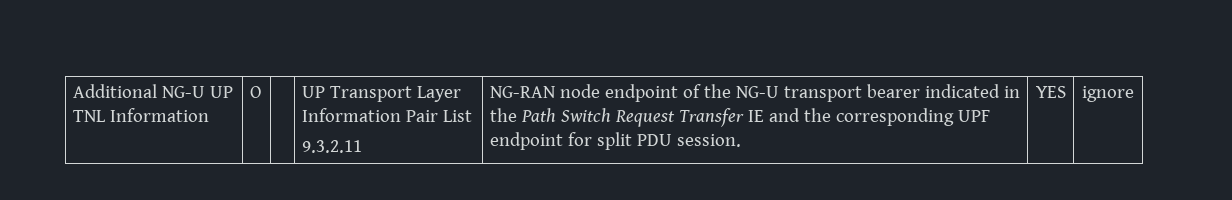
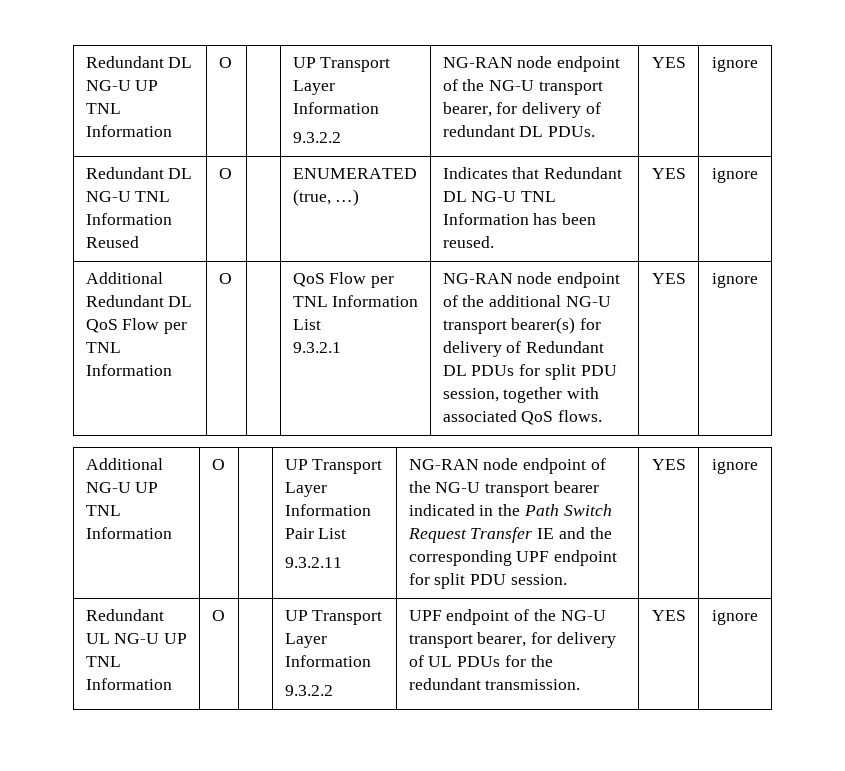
+ Redundant DL NG-U UP TNL Information | O | | UP Transport Layer Information
+ 9.3.2.2 | NG-RAN node endpoint of the NG-U transport bearer, for delivery of redundant DL PDUs. | YES | ignore
+ Redundant DL NG-U TNL Information Reused | O | | ENUMERATED (true, …) | Indicates that Redundant DL NG-U TNL Information has been reused. | YES | ignore
+ Additional Redundant DL QoS Flow per TNL Information | O | | QoS Flow per TNL Information List
+ 9.3.2.1 | NG-RAN node endpoint of the additional NG-U transport bearer(s) for delivery of Redundant DL PDUs for split PDU session, together with associated QoS flows. | YES | ignore
+ Redundant UL NG-U UP TNL Information | O | | UP Transport Layer Information
+ 9.3.2.2 | UPF endpoint of the NG-U transport bearer, for delivery of UL PDUs for the redundant transmission. | YES | ignore

